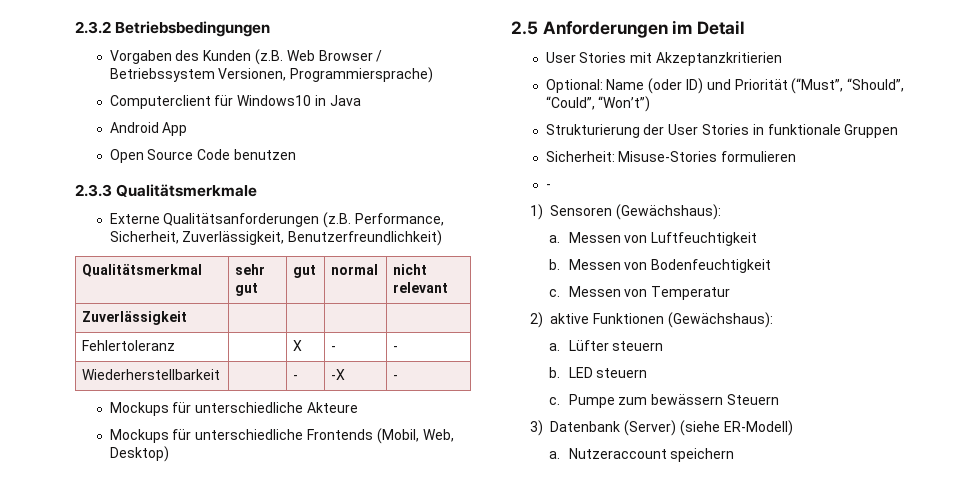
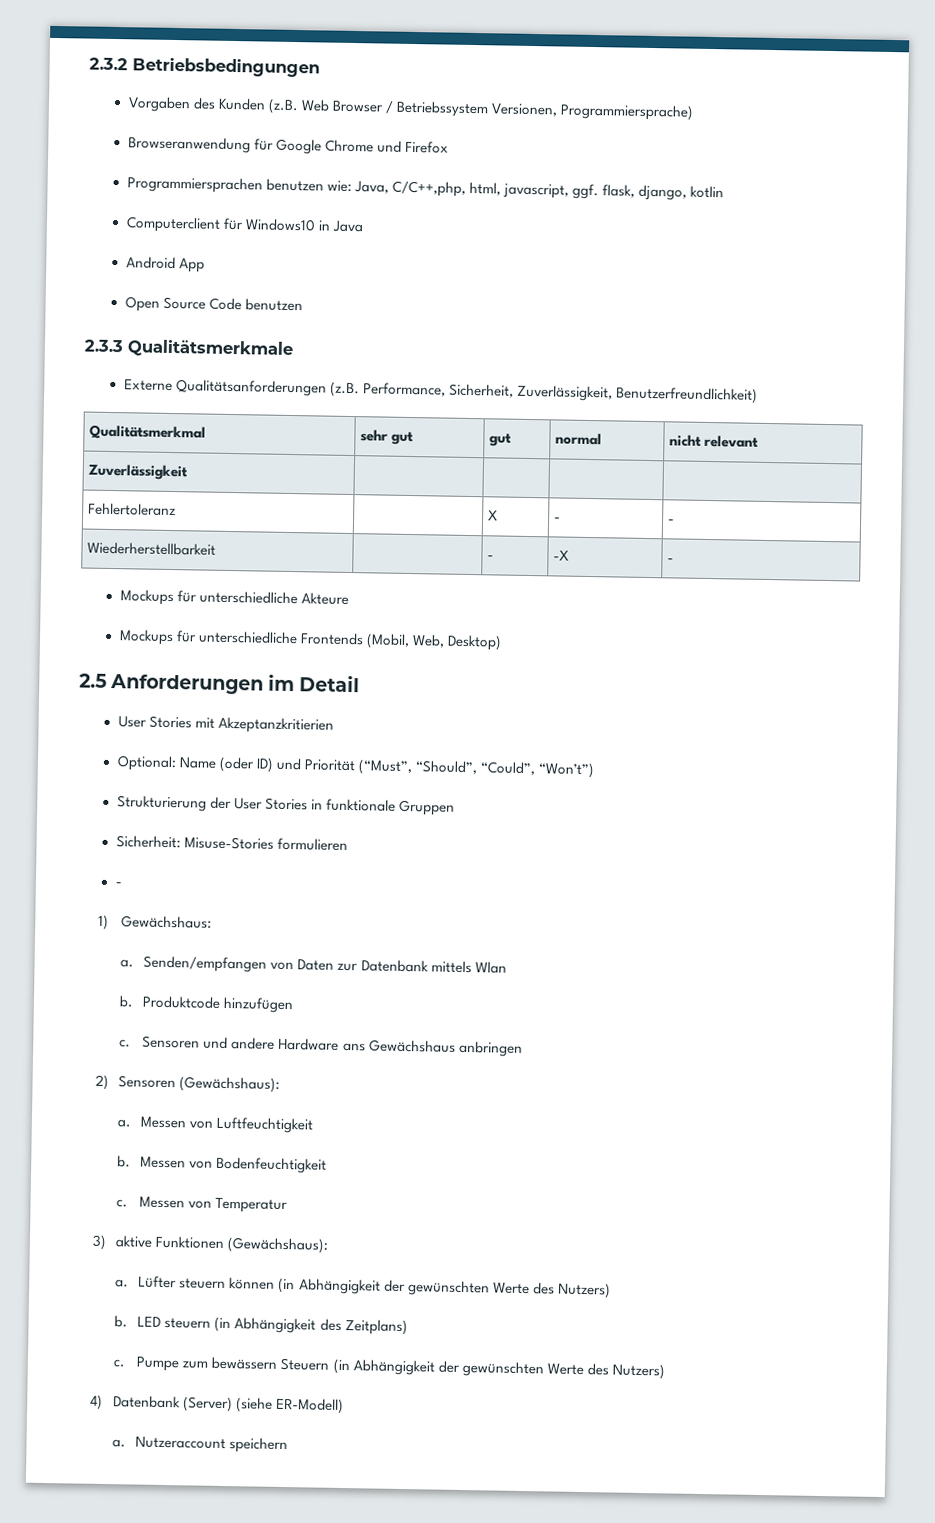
+ Browseranwendung für Google Chrome und Firefox
+ Programmiersprachen benutzen wie: Java, C/C++,php, html, javascript, ggf. flask, django, kotlin
- 1) Sensoren (Gewächshaus):
+ 1) Gewächshaus:
+ a. Senden/empfangen von Daten zur Datenbank mittels Wlan
+ b. Produktcode hinzufügen
+ c. Sensoren und andere Hardware ans Gewächshaus anbringen
+ 2) Sensoren (Gewächshaus):
- 2) aktive Funktionen (Gewächshaus):
+ 3) aktive Funktionen (Gewächshaus):
- Lüfter steuern
+ Lüfter steuern können (in Abhängigkeit der gewünschten Werte des Nutzers)
- LED steuern
+ LED steuern (in Abhängigkeit des Zeitplans)
- Pumpe zum bewässern Steuern
- 3) Datenbank (Server) (siehe ER-Modell)
+ Pumpe zum bewässern Steuern (in Abhängigkeit der gewünschten Werte des Nutzers)
+ 4) Datenbank (Server) (siehe ER-Modell)

